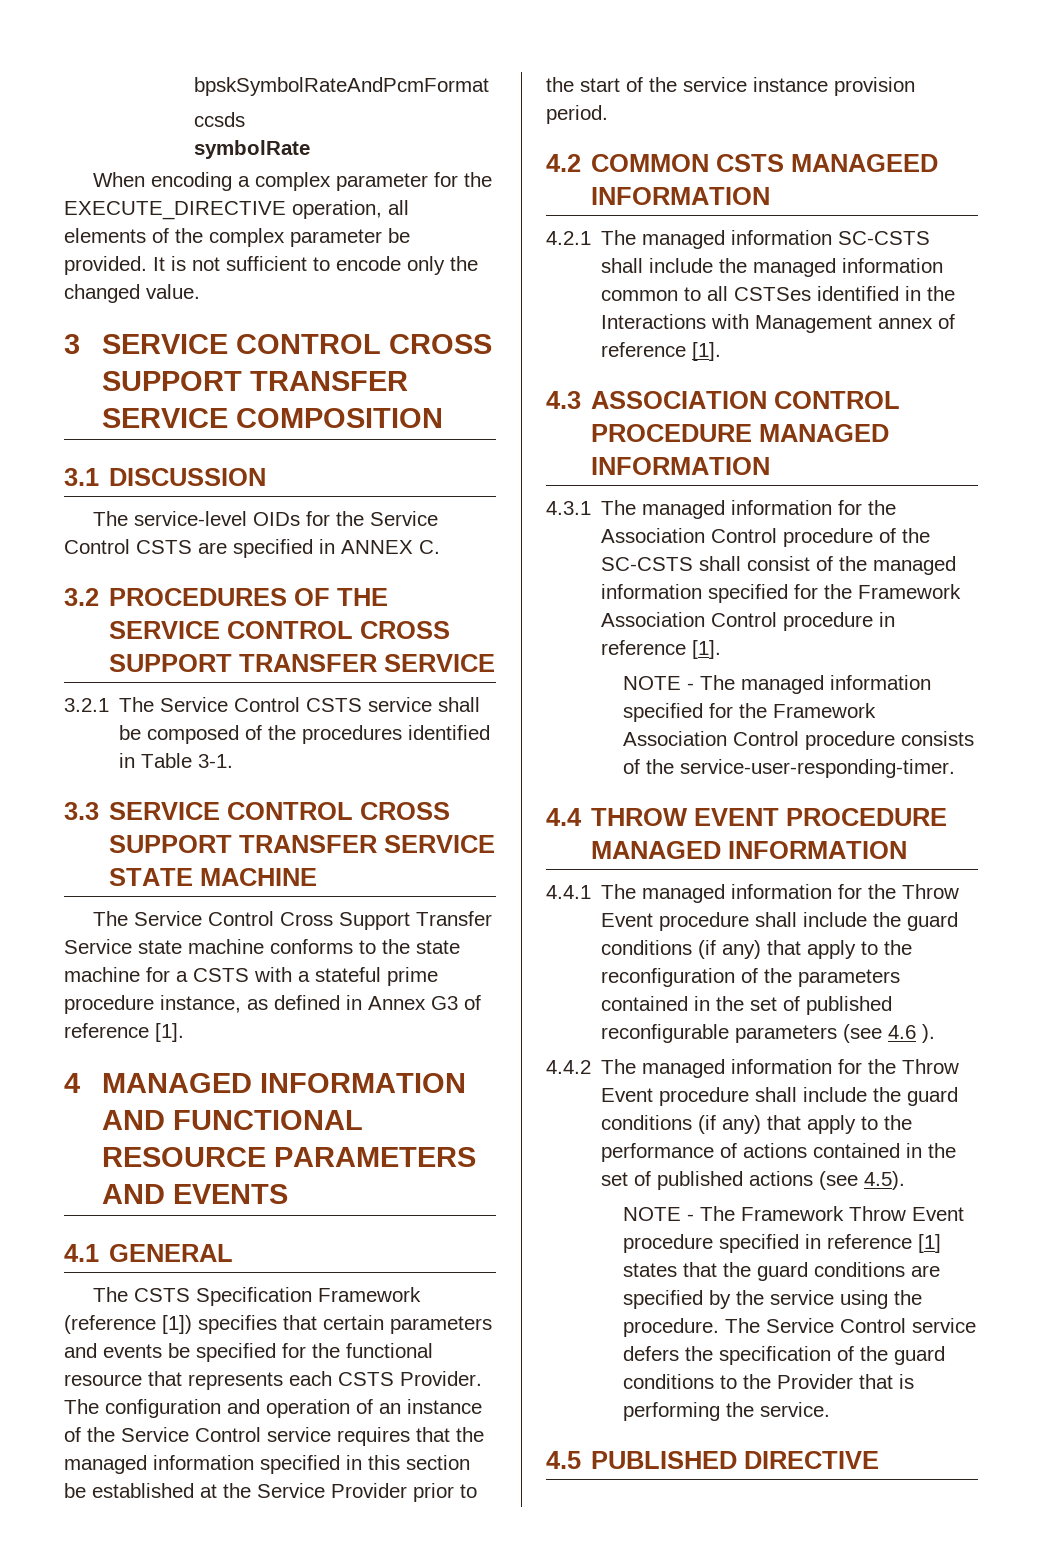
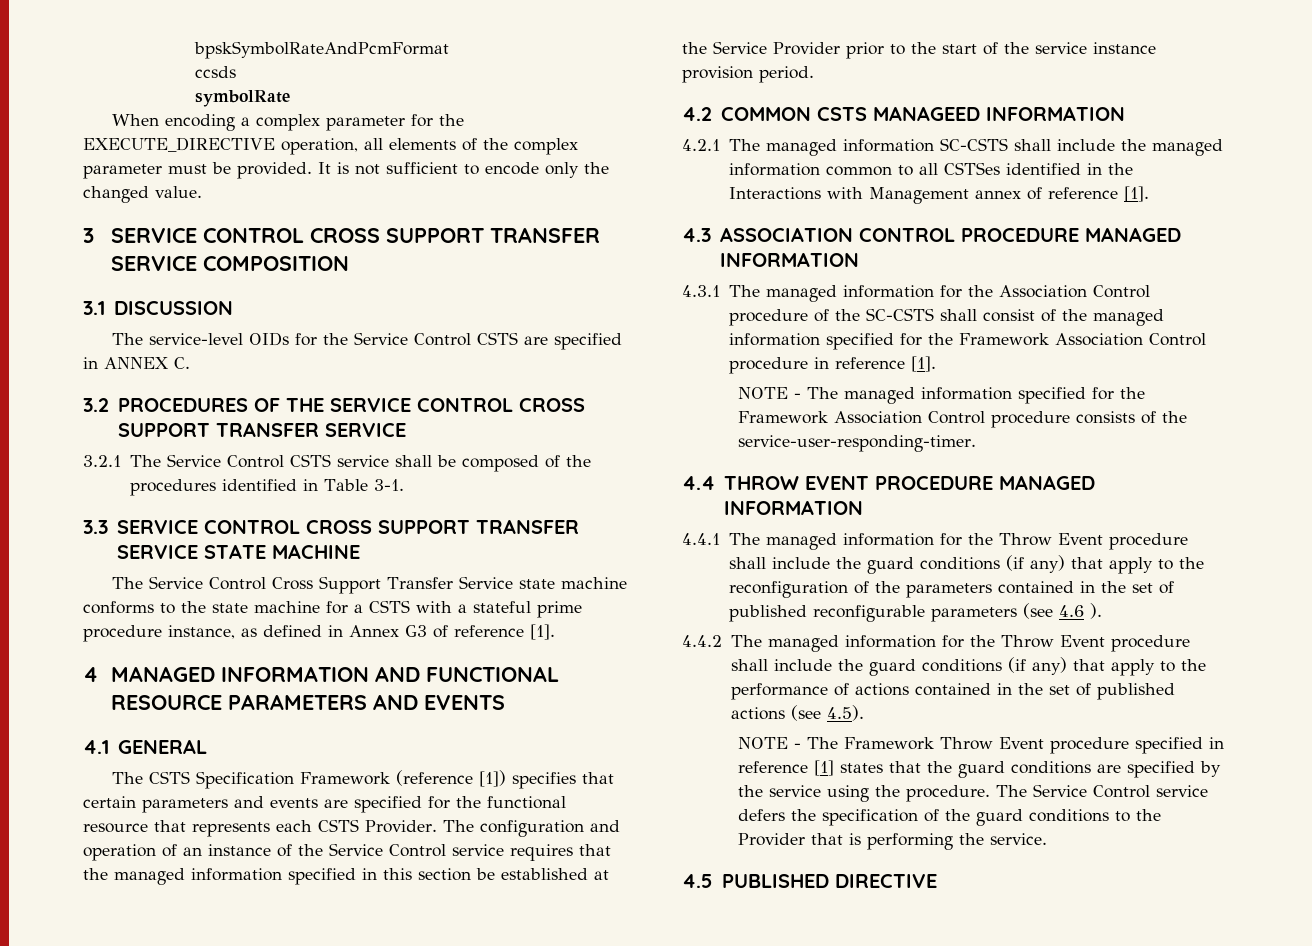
- When encoding a complex parameter for the EXECUTE_DIRECTIVE operation, all elements of the complex parameter be provided.
+ When encoding a complex parameter for the EXECUTE_DIRECTIVE operation, all elements of the complex parameter must be provided.
- The CSTS Specification Framework (reference [1]) specifies that certain parameters and events be specified for the functional resource that represents each CSTS Provider.
+ The CSTS Specification Framework (reference [1]) specifies that certain parameters and events are specified for the functional resource that represents each CSTS Provider.

